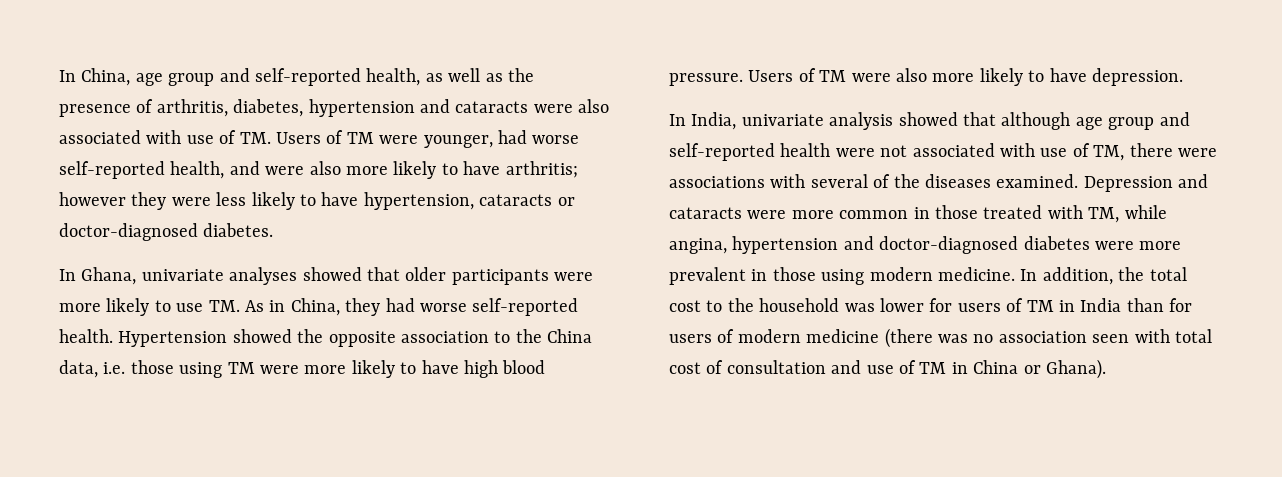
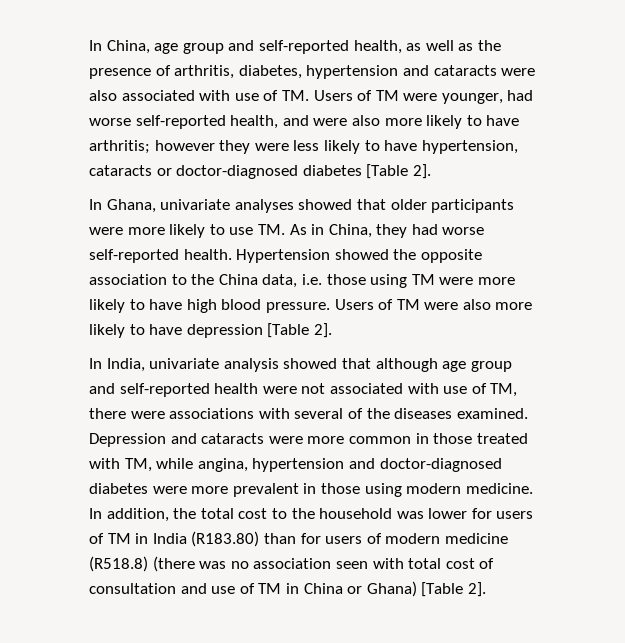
- In China, age group and self-reported health, as well as the presence of arthritis, diabetes, hypertension and cataracts were also associated with use of TM. Users of TM were younger, had worse self-reported health, and were also more likely to have arthritis; however they were less likely to have hypertension, cataracts or doctor-diagnosed diabetes.
+ In China, age group and self-reported health, as well as the presence of arthritis, diabetes, hypertension and cataracts were also associated with use of TM. Users of TM were younger, had worse self-reported health, and were also more likely to have arthritis; however they were less likely to have hypertension, cataracts or doctor-diagnosed diabetes [Table 2].
- Users of TM were also more likely to have depression.
+ Users of TM were also more likely to have depression [Table 2].
- In addition, the total cost to the household was lower for users of TM in India than for users of modern medicine (there was no association seen with total cost of consultation and use of TM in China or Ghana).
+ In addition, the total cost to the household was lower for users of TM in India (R183.80) than for users of modern medicine (R518.8) (there was no association seen with total cost of consultation and use of TM in China or Ghana) [Table 2].

